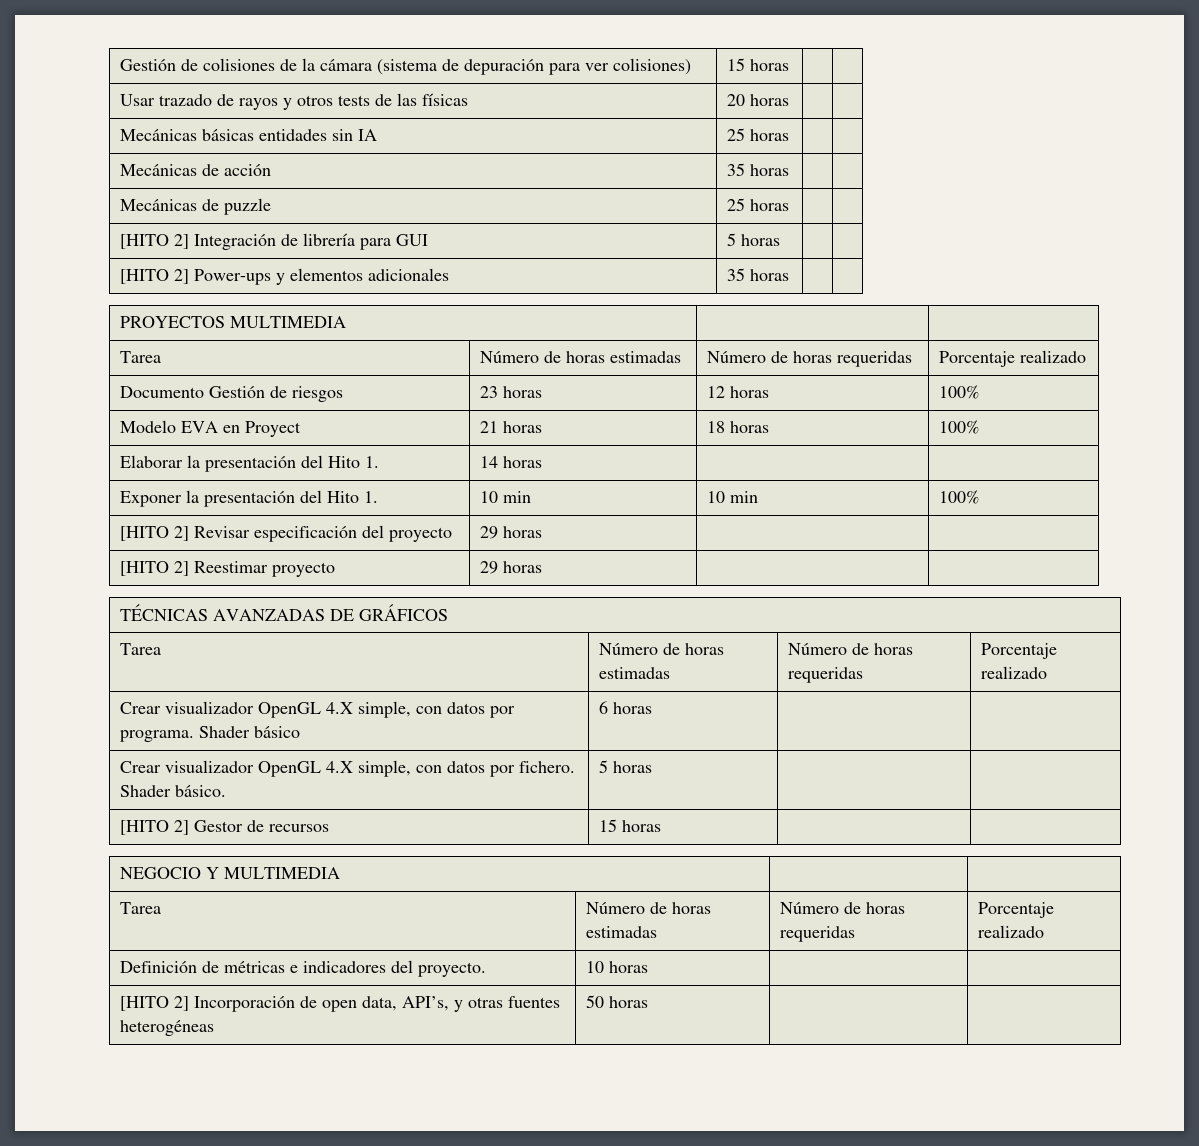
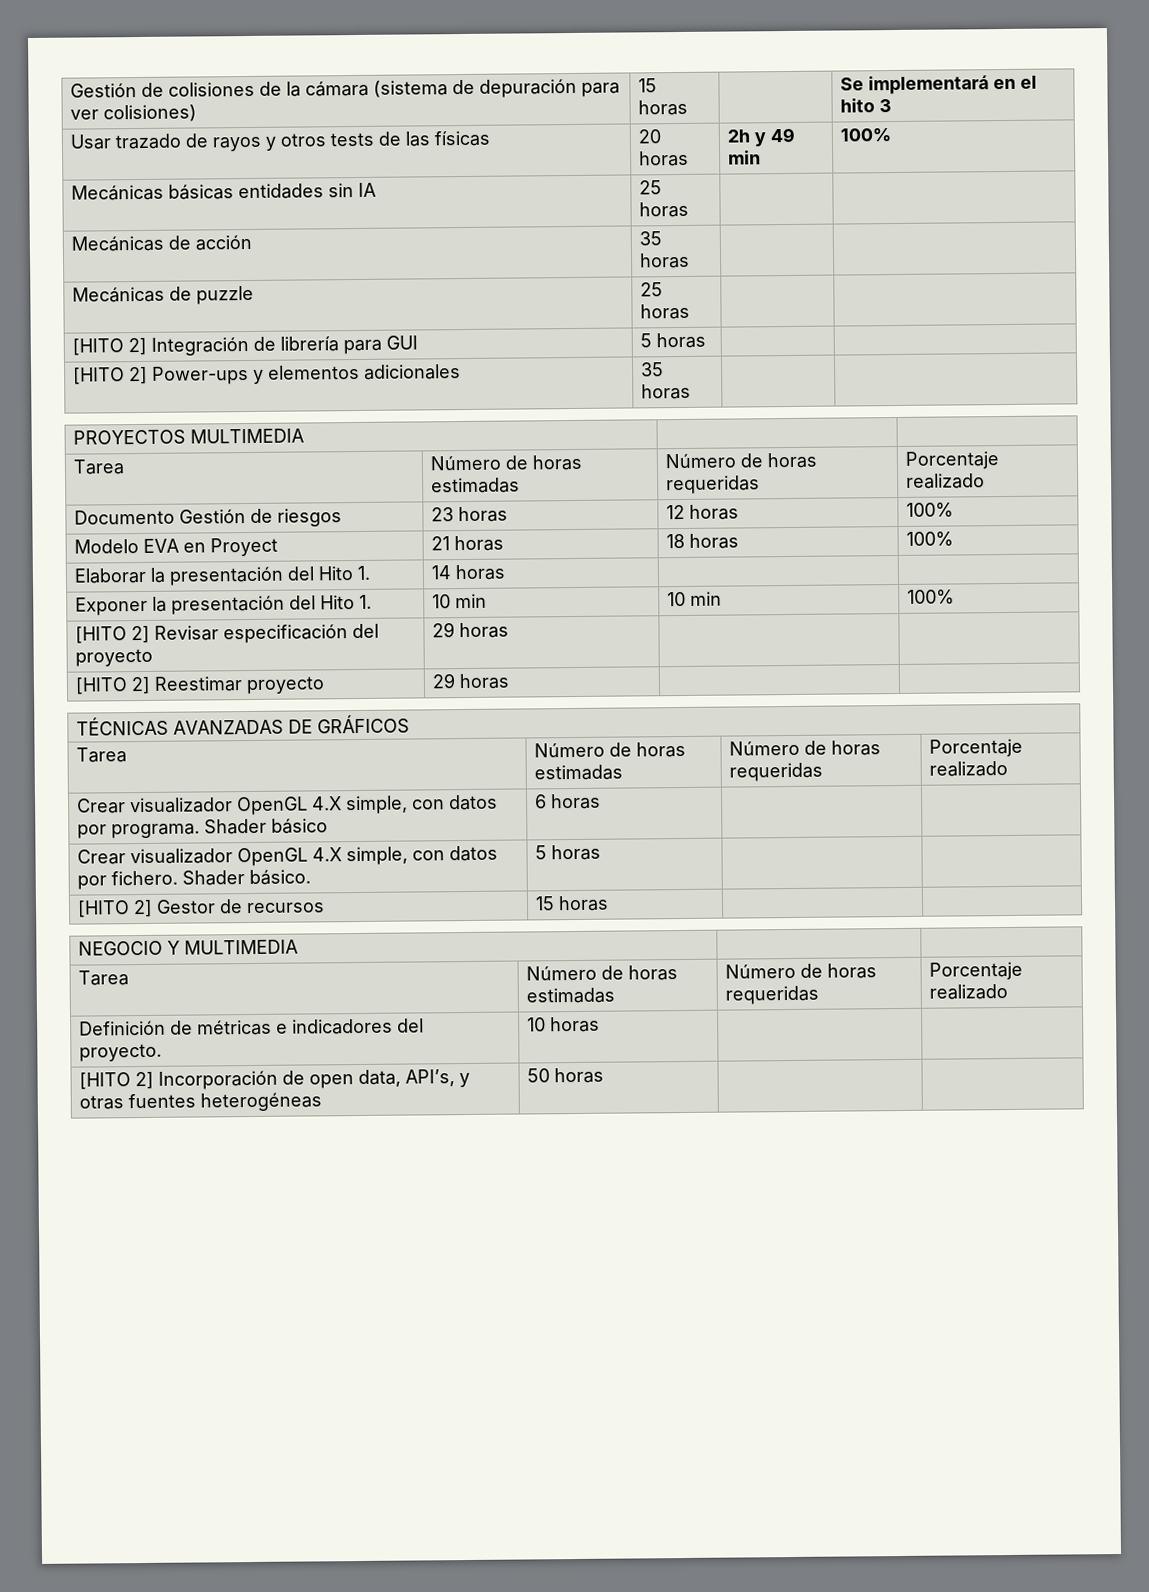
- Gestión de colisiones de la cámara (sistema de depuración para ver colisiones) | 15 horas | |
+ Gestión de colisiones de la cámara (sistema de depuración para ver colisiones) | 15 horas | | Se implementará en el hito 3
- Usar trazado de rayos y otros tests de las físicas | 20 horas | |
+ Usar trazado de rayos y otros tests de las físicas | 20 horas | 2h y 49 min | 100%

